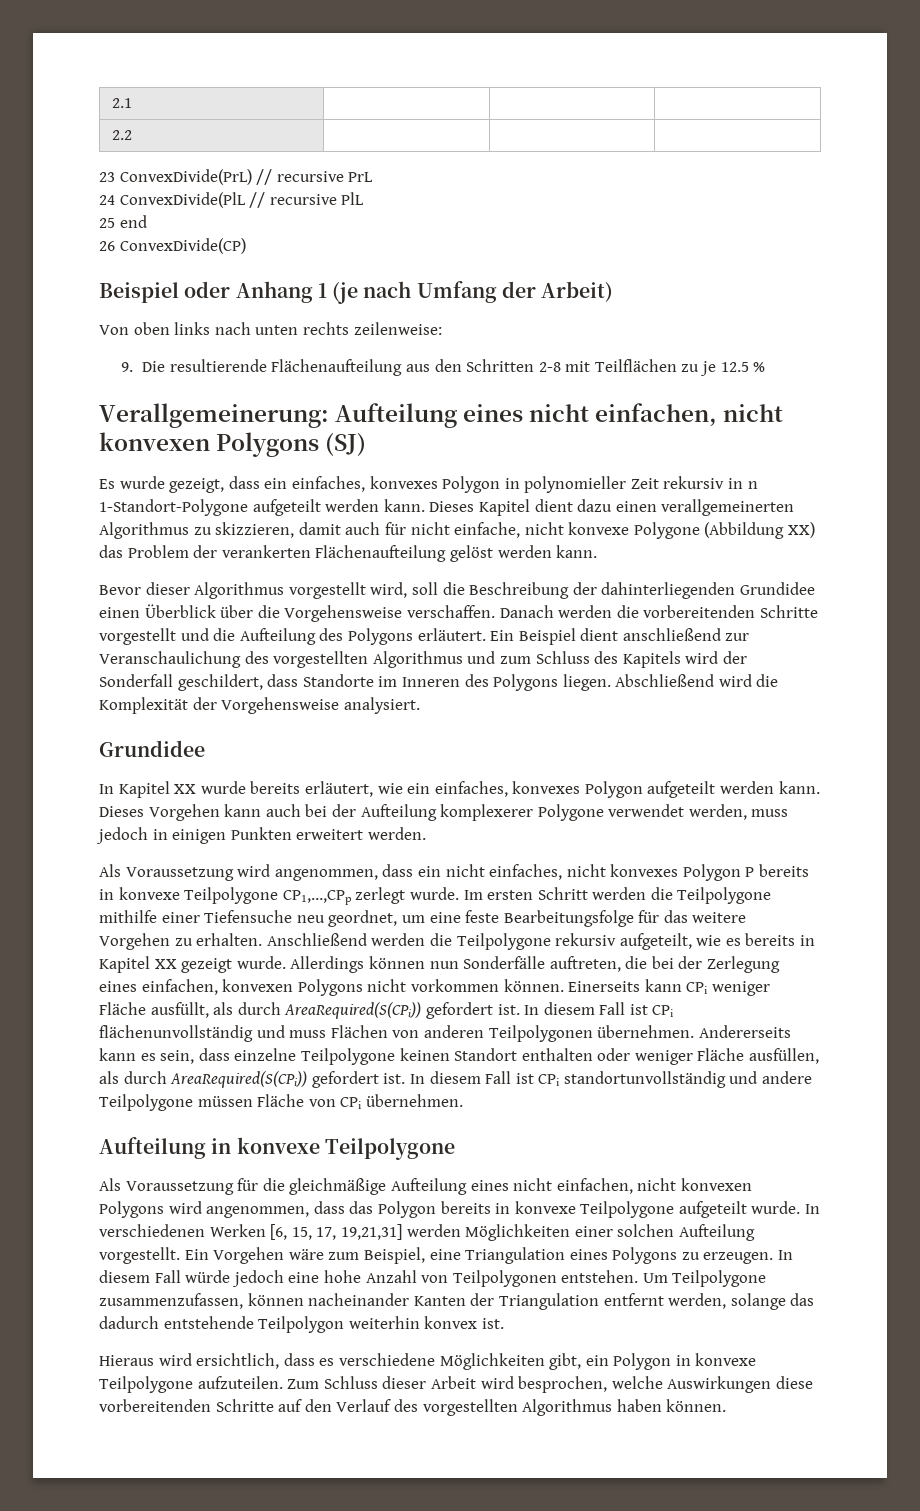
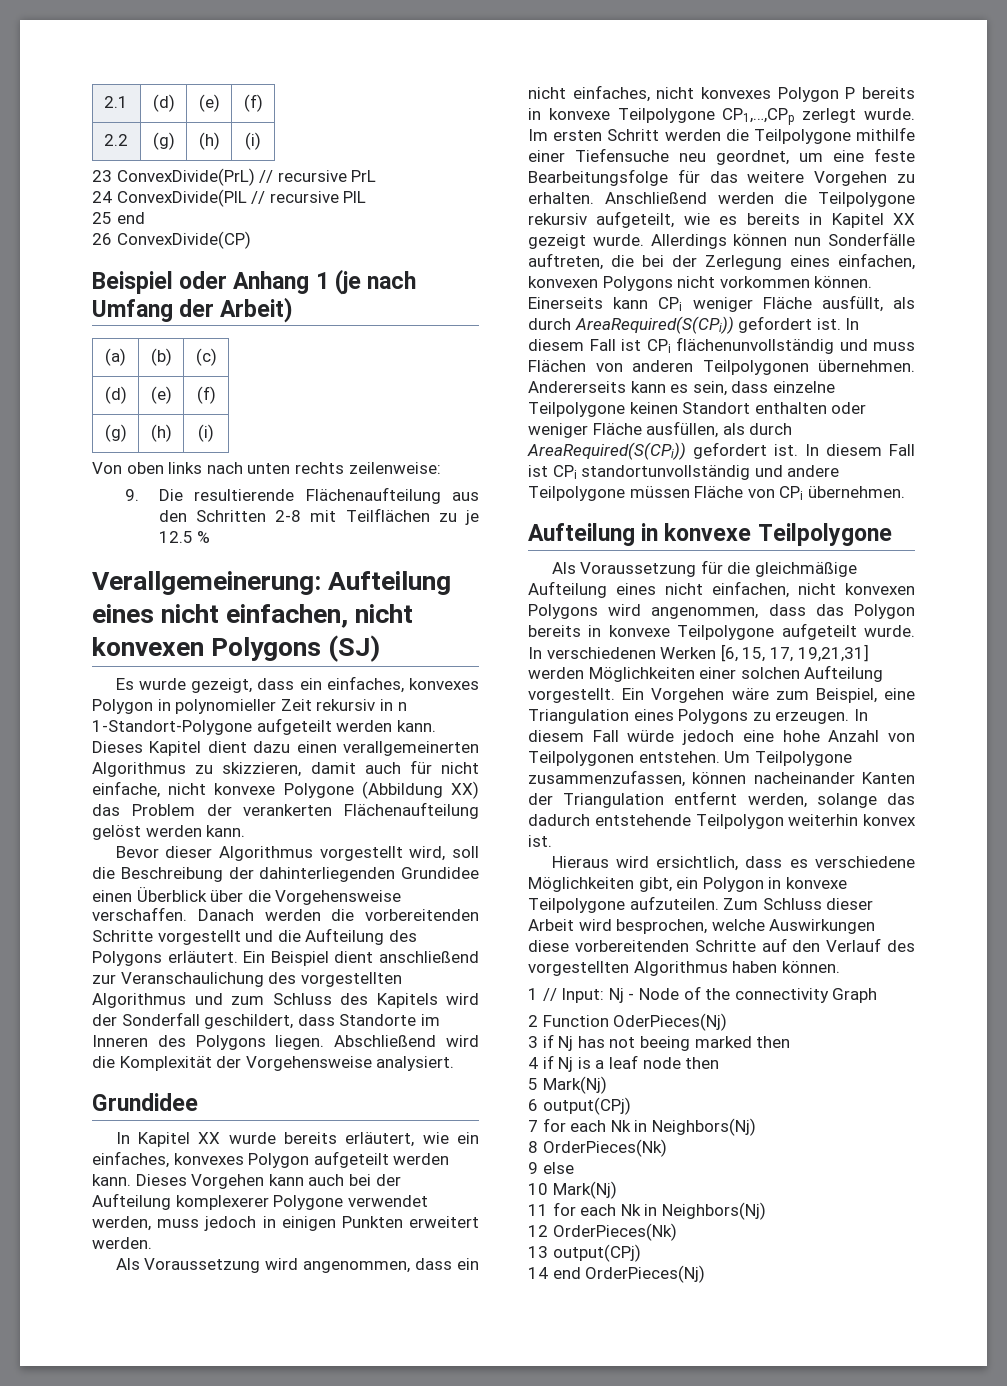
- 2.1 | | |
- 2.2 | | |
+ 2.1 | (d) | (e) | (f)
+ 2.2 | (g) | (h) | (i)
+ (a) | (b) | (c)
+ (d) | (e) | (f)
+ (g) | (h) | (i)
+ 1 // Input: Nj - Node of the connectivity Graph
+ 2 Function OderPieces(Nj)
+ 3 if Nj has not beeing marked then
+ 4 if Nj is a leaf node then
+ 5 Mark(Nj)
+ 6 output(CPj)
+ 7 for each Nk in Neighbors(Nj)
+ 8 OrderPieces(Nk)
+ 9 else
+ 10 Mark(Nj)
+ 11 for each Nk in Neighbors(Nj)
+ 12 OrderPieces(Nk)
+ 13 output(CPj)
+ 14 end OrderPieces(Nj)

